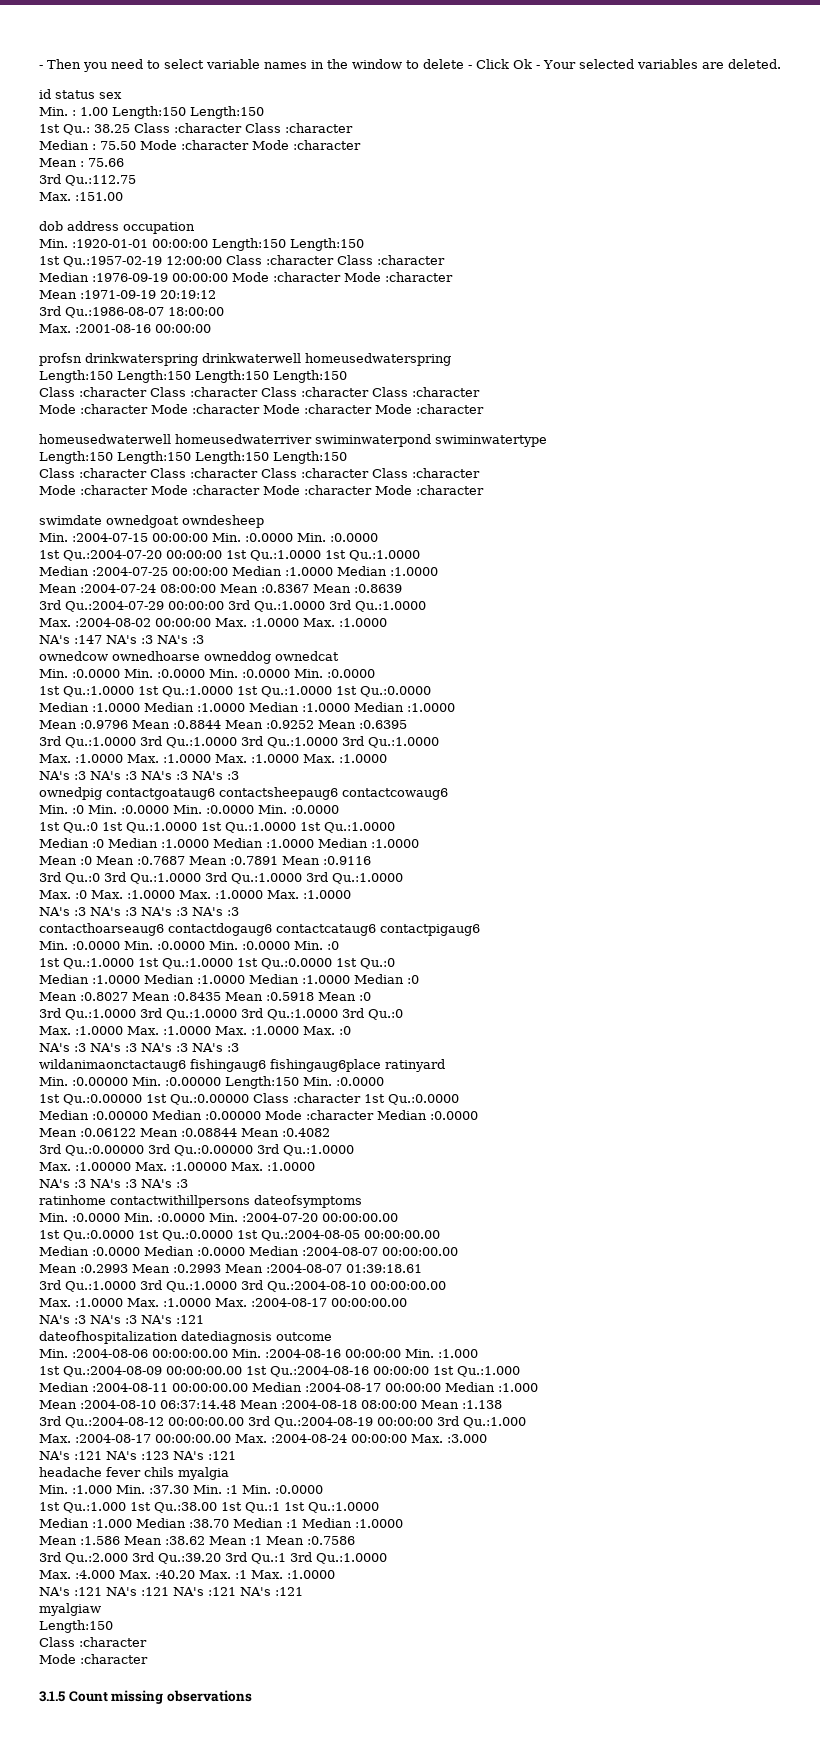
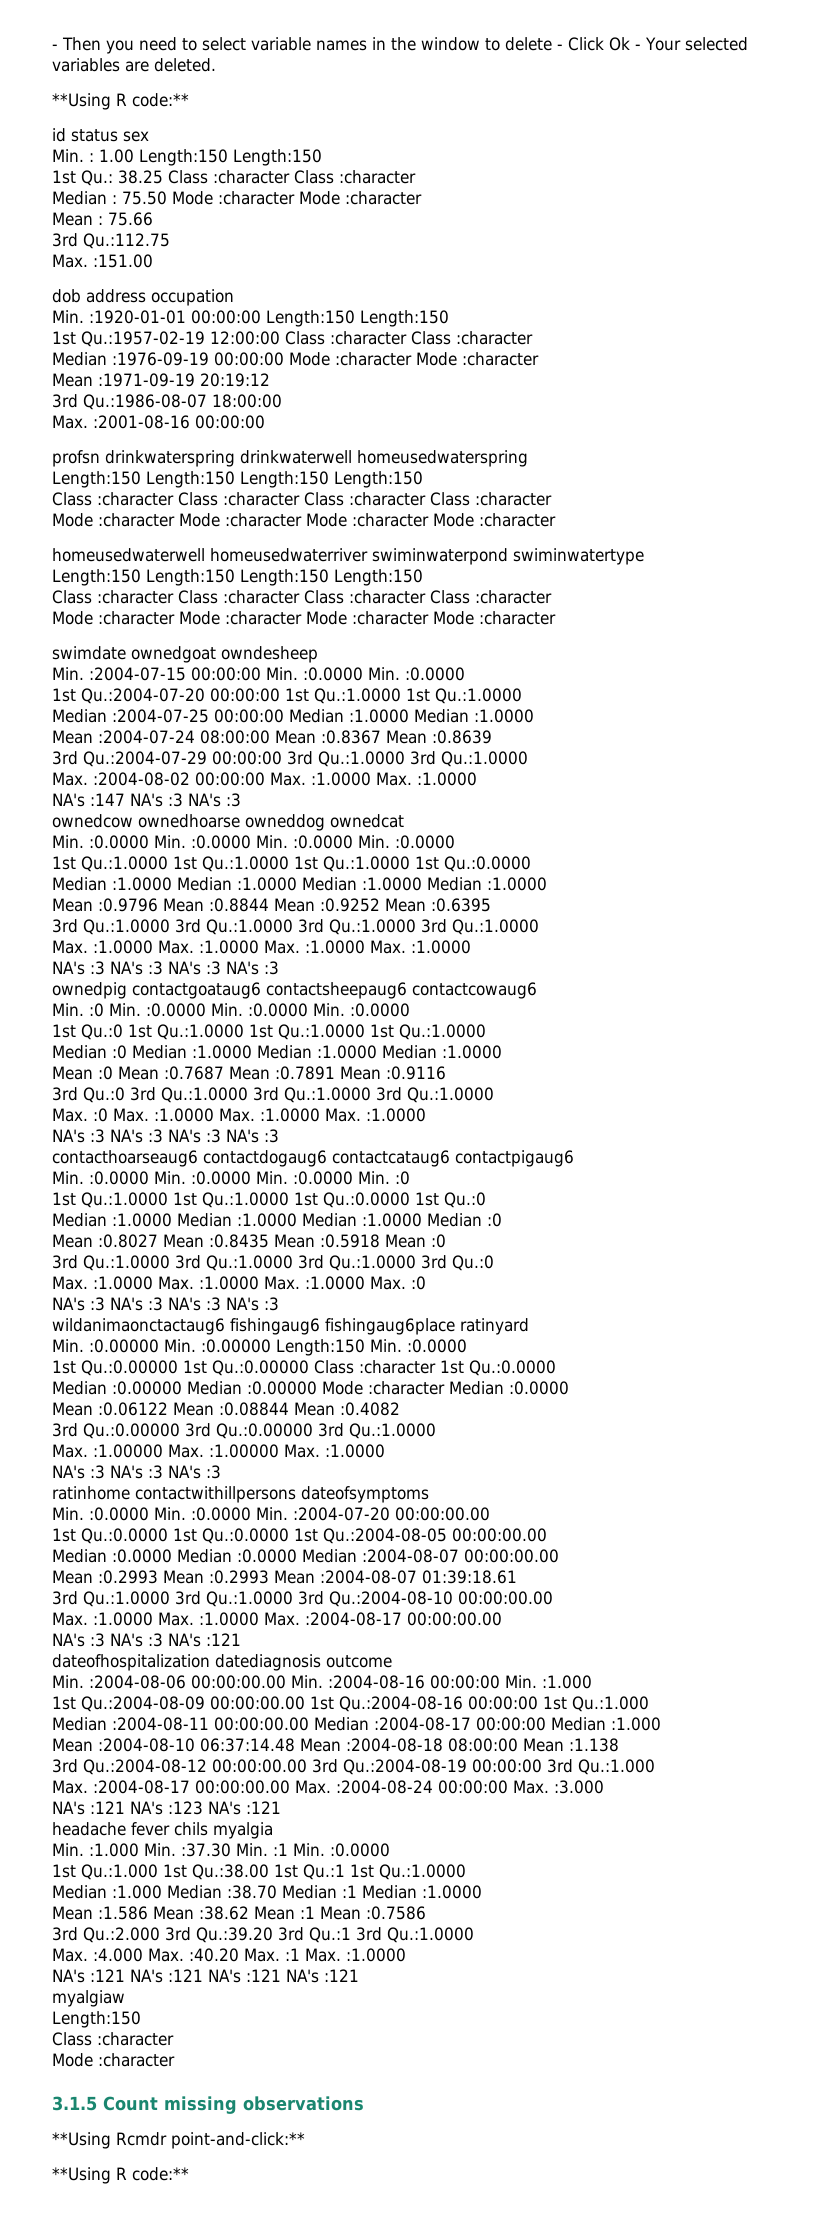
  - Then you need to select variable names in the window to delete - Click Ok - Your selected variables are deleted.
+ **Using R code:**
+ **Using Rcmdr point-and-click:**
+ **Using R code:**

